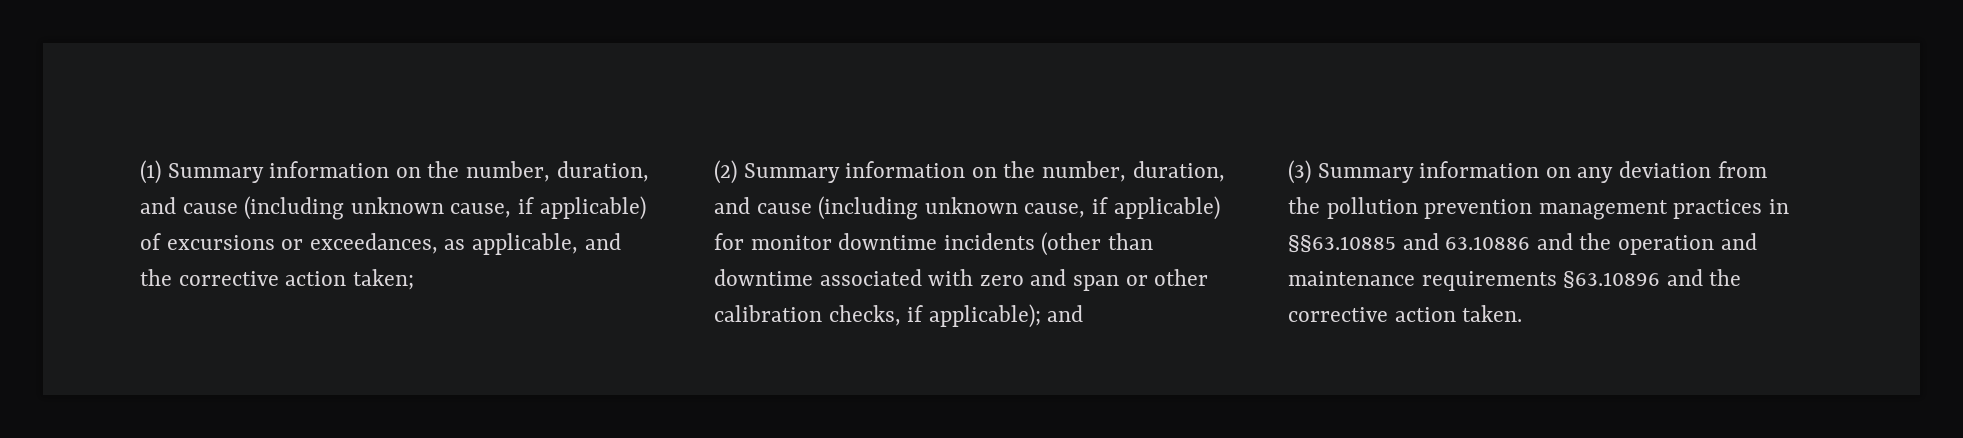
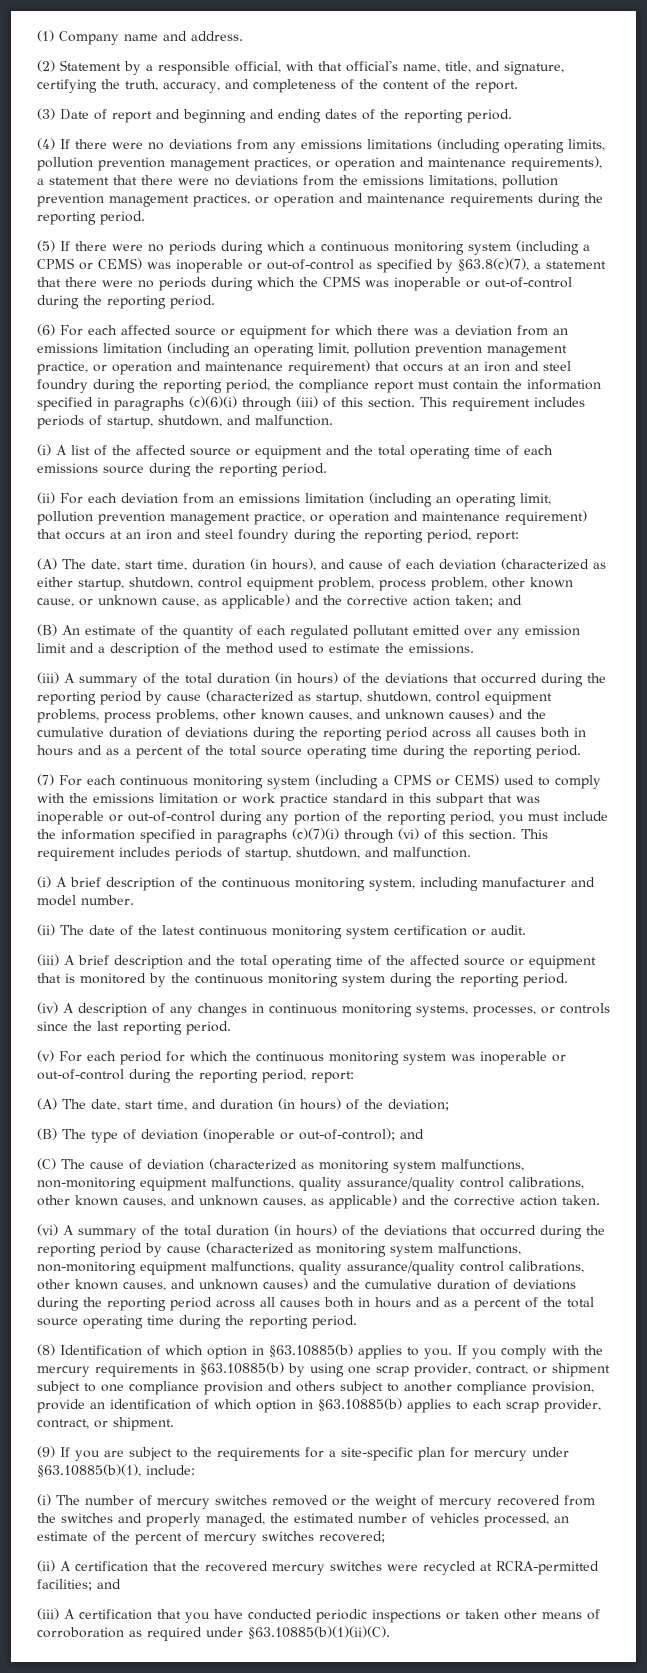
- (1) Summary information on the number, duration, and cause (including unknown cause, if applicable) of excursions or exceedances, as applicable, and the corrective action taken;
- (2) Summary information on the number, duration, and cause (including unknown cause, if applicable) for monitor downtime incidents (other than downtime associated with zero and span or other calibration checks, if applicable); and
- (3) Summary information on any deviation from the pollution prevention management practices in §§63.10885 and 63.10886 and the operation and maintenance requirements §63.10896 and the corrective action taken.
+ (1) Company name and address.
+ (2) Statement by a responsible official, with that official's name, title, and signature, certifying the truth, accuracy, and completeness of the content of the report.
+ (3) Date of report and beginning and ending dates of the reporting period.
+ (4) If there were no deviations from any emissions limitations (including operating limits, pollution prevention management practices, or operation and maintenance requirements), a statement that there were no deviations from the emissions limitations, pollution prevention management practices, or operation and maintenance requirements during the reporting period.
+ (5) If there were no periods during which a continuous monitoring system (including a CPMS or CEMS) was inoperable or out-of-control as specified by §63.8(c)(7), a statement that there were no periods during which the CPMS was inoperable or out-of-control during the reporting period.
+ (6) For each affected source or equipment for which there was a deviation from an emissions limitation (including an operating limit, pollution prevention management practice, or operation and maintenance requirement) that occurs at an iron and steel foundry during the reporting period, the compliance report must contain the information specified in paragraphs (c)(6)(i) through (iii) of this section. This requirement includes periods of startup, shutdown, and malfunction.
+ (i) A list of the affected source or equipment and the total operating time of each emissions source during the reporting period.
+ (ii) For each deviation from an emissions limitation (including an operating limit, pollution prevention management practice, or operation and maintenance requirement) that occurs at an iron and steel foundry during the reporting period, report:
+ (A) The date, start time, duration (in hours), and cause of each deviation (characterized as either startup, shutdown, control equipment problem, process problem, other known cause, or unknown cause, as applicable) and the corrective action taken; and
+ (B) An estimate of the quantity of each regulated pollutant emitted over any emission limit and a description of the method used to estimate the emissions.
+ (iii) A summary of the total duration (in hours) of the deviations that occurred during the reporting period by cause (characterized as startup, shutdown, control equipment problems, process problems, other known causes, and unknown causes) and the cumulative duration of deviations during the reporting period across all causes both in hours and as a percent of the total source operating time during the reporting period.
+ (7) For each continuous monitoring system (including a CPMS or CEMS) used to comply with the emissions limitation or work practice standard in this subpart that was inoperable or out-of-control during any portion of the reporting period, you must include the information specified in paragraphs (c)(7)(i) through (vi) of this section. This requirement includes periods of startup, shutdown, and malfunction.
+ (i) A brief description of the continuous monitoring system, including manufacturer and model number.
+ (ii) The date of the latest continuous monitoring system certification or audit.
+ (iii) A brief description and the total operating time of the affected source or equipment that is monitored by the continuous monitoring system during the reporting period.
+ (iv) A description of any changes in continuous monitoring systems, processes, or controls since the last reporting period.
+ (v) For each period for which the continuous monitoring system was inoperable or out-of-control during the reporting period, report:
+ (A) The date, start time, and duration (in hours) of the deviation;
+ (B) The type of deviation (inoperable or out-of-control); and
+ (C) The cause of deviation (characterized as monitoring system malfunctions, non-monitoring equipment malfunctions, quality assurance/quality control calibrations, other known causes, and unknown causes, as applicable) and the corrective action taken.
+ (vi) A summary of the total duration (in hours) of the deviations that occurred during the reporting period by cause (characterized as monitoring system malfunctions, non-monitoring equipment malfunctions, quality assurance/quality control calibrations, other known causes, and unknown causes) and the cumulative duration of deviations during the reporting period across all causes both in hours and as a percent of the total source operating time during the reporting period.
+ (8) Identification of which option in §63.10885(b) applies to you. If you comply with the mercury requirements in §63.10885(b) by using one scrap provider, contract, or shipment subject to one compliance provision and others subject to another compliance provision, provide an identification of which option in §63.10885(b) applies to each scrap provider, contract, or shipment.
+ (9) If you are subject to the requirements for a site-specific plan for mercury under §63.10885(b)(1), include:
+ (i) The number of mercury switches removed or the weight of mercury recovered from the switches and properly managed, the estimated number of vehicles processed, an estimate of the percent of mercury switches recovered;
+ (ii) A certification that the recovered mercury switches were recycled at RCRA-permitted facilities; and
+ (iii) A certification that you have conducted periodic inspections or taken other means of corroboration as required under §63.10885(b)(1)(ii)(C).

